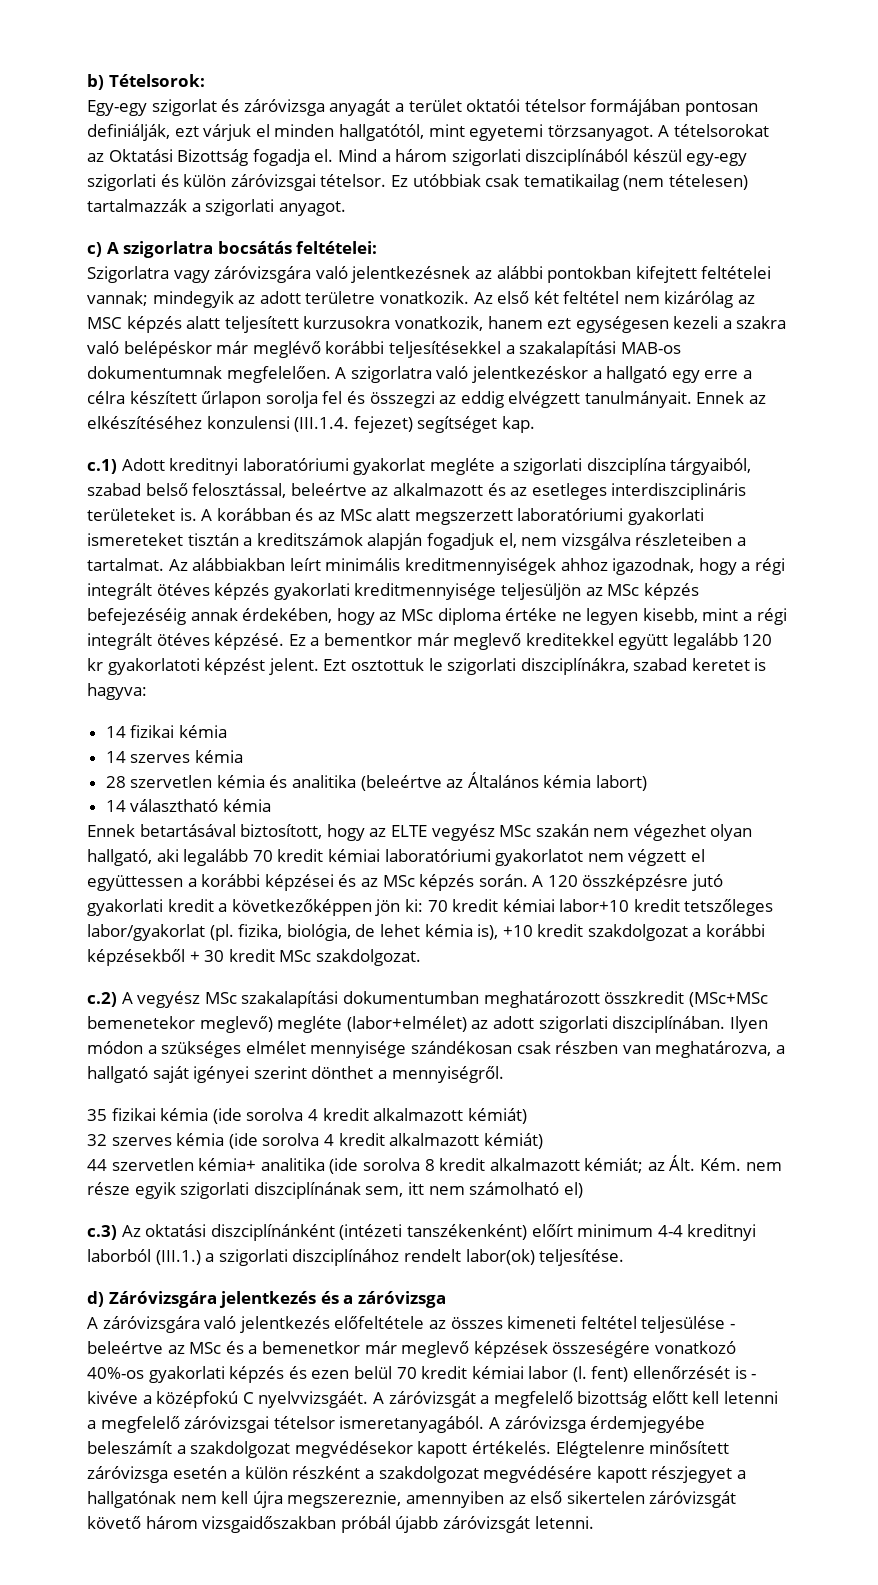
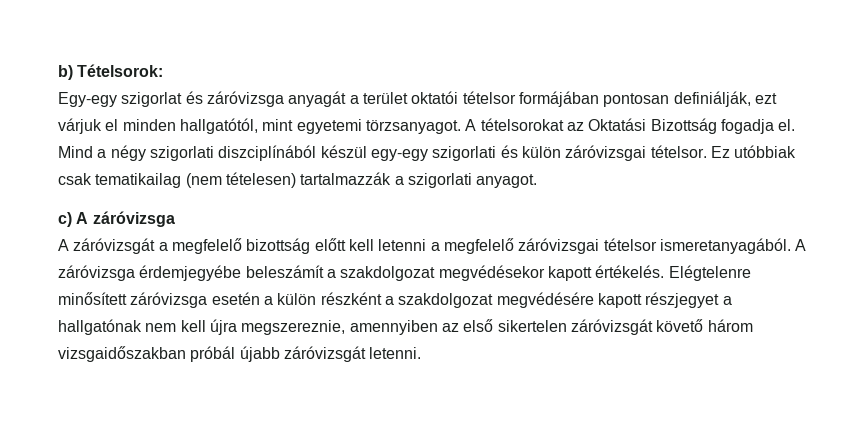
- Mind a három szigorlati diszciplínából készül egy-egy szigorlati és külön záróvizsgai tételsor.
+ Mind a négy szigorlati diszciplínából készül egy-egy szigorlati és külön záróvizsgai tételsor.
- c) A szigorlatra bocsátás feltételei:
- Szigorlatra vagy záróvizsgára való jelentkezésnek az alábbi pontokban kifejtett feltételei vannak; mindegyik az adott területre vonatkozik. Az első két feltétel nem kizárólag az MSC képzés alatt teljesített kurzusokra vonatkozik, hanem ezt egységesen kezeli a szakra való belépéskor már meglévő korábbi teljesítésekkel a szakalapítási MAB-os dokumentumnak megfelelően. A szigorlatra való jelentkezéskor a hallgató egy erre a célra készített űrlapon sorolja fel és összegzi az eddig elvégzett tanulmányait. Ennek az elkészítéséhez konzulensi (III.1.4. fejezet) segítséget kap.
- c.1) Adott kreditnyi laboratóriumi gyakorlat megléte a szigorlati diszciplína tárgyaiból, szabad belső felosztással, beleértve az alkalmazott és az esetleges interdiszciplináris területeket is. A korábban és az MSc alatt megszerzett laboratóriumi gyakorlati ismereteket tisztán a kreditszámok alapján fogadjuk el, nem vizsgálva részleteiben a tartalmat. Az alábbiakban leírt minimális kreditmennyiségek ahhoz igazodnak, hogy a régi integrált ötéves képzés gyakorlati kreditmennyisége teljesüljön az MSc képzés befejezéséig annak érdekében, hogy az MSc diploma értéke ne legyen kisebb, mint a régi integrált ötéves képzésé. Ez a bementkor már meglevő kreditekkel együtt legalább 120 kr gyakorlatoti képzést jelent. Ezt osztottuk le szigorlati diszciplínákra, szabad keretet is hagyva:
- 14 fizikai kémia
- 14 szerves kémia
- 28 szervetlen kémia és analitika (beleértve az Általános kémia labort)
- 14 választható kémia
- Ennek betartásával biztosított, hogy az ELTE vegyész MSc szakán nem végezhet olyan hallgató, aki legalább 70 kredit kémiai laboratóriumi gyakorlatot nem végzett el együttessen a korábbi képzései és az MSc képzés során. A 120 összképzésre jutó gyakorlati kredit a következőképpen jön ki: 70 kredit kémiai labor+10 kredit tetszőleges labor/gyakorlat (pl. fizika, biológia, de lehet kémia is), +10 kredit szakdolgozat a korábbi képzésekből + 30 kredit MSc szakdolgozat.
- c.2) A vegyész MSc szakalapítási dokumentumban meghatározott összkredit (MSc+MSc bemenetekor meglevő) megléte (labor+elmélet) az adott szigorlati diszciplínában. Ilyen módon a szükséges elmélet mennyisége szándékosan csak részben van meghatározva, a hallgató saját igényei szerint dönthet a mennyiségről.
- 35 fizikai kémia (ide sorolva 4 kredit alkalmazott kémiát)
- 32 szerves kémia (ide sorolva 4 kredit alkalmazott kémiát)
- 44 szervetlen kémia+ analitika (ide sorolva 8 kredit alkalmazott kémiát; az Ált. Kém. nem része egyik szigorlati diszciplínának sem, itt nem számolható el)
- c.3) Az oktatási diszciplínánként (intézeti tanszékenként) előírt minimum 4-4 kreditnyi laborból (III.1.) a szigorlati diszciplínához rendelt labor(ok) teljesítése.
- d) Záróvizsgára jelentkezés és a záróvizsga
- A záróvizsgára való jelentkezés előfeltétele az összes kimeneti feltétel teljesülése - beleértve az MSc és a bemenetkor már meglevő képzések összeségére vonatkozó 40%-os gyakorlati képzés és ezen belül 70 kredit kémiai labor (l. fent) ellenőrzését is - kivéve a középfokú C nyelvvizsgáét. A záróvizsgát a megfelelő bizottság előtt kell letenni a megfelelő záróvizsgai tételsor ismeretanyagából.
+ c) A záróvizsga
+ A záróvizsgát a megfelelő bizottság előtt kell letenni a megfelelő záróvizsgai tételsor ismeretanyagából.

